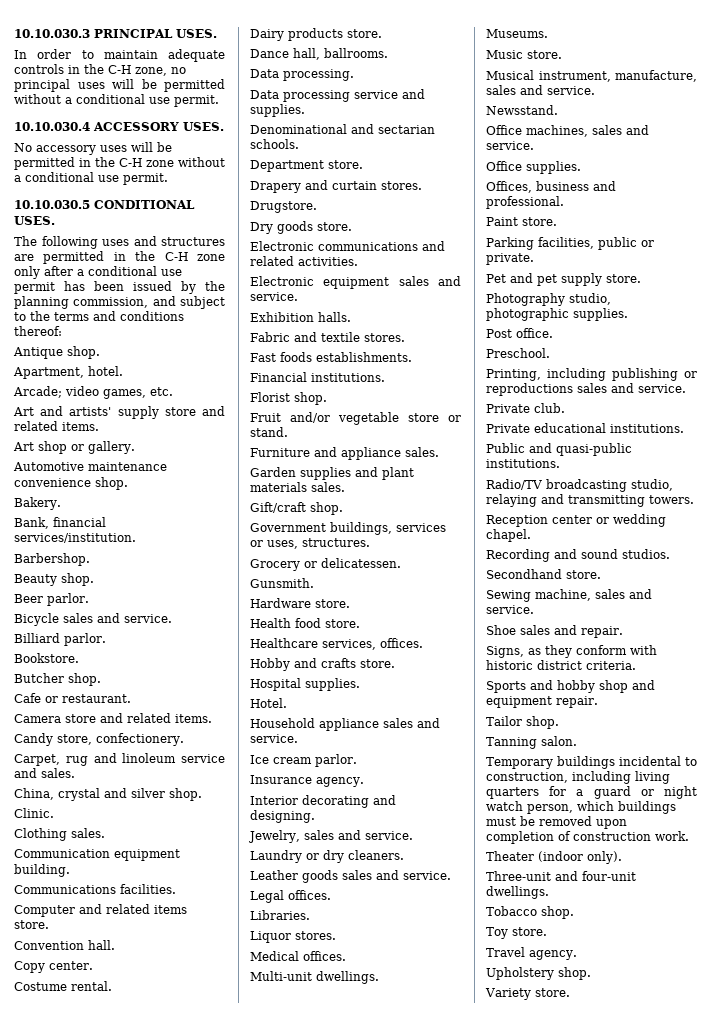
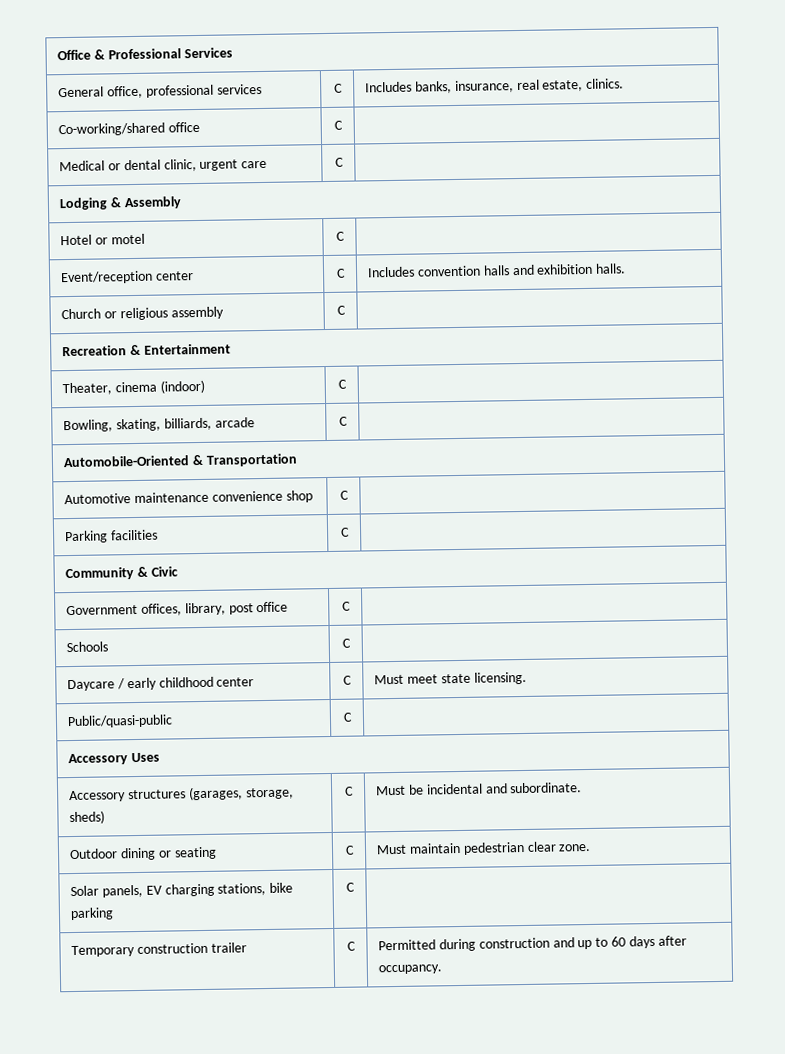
- 10.10.030.3 PRINCIPAL USES.
- In order to maintain adequate controls in the C-H zone, no principal uses will be permitted without a conditional use permit.
- 10.10.030.4 ACCESSORY USES.
- No accessory uses will be permitted in the C-H zone without a conditional use permit.
- 10.10.030.5 CONDITIONAL USES.
- The following uses and structures are permitted in the C-H zone only after a conditional use permit has been issued by the planning commission, and subject to the terms and conditions thereof:
- Antique shop.
- Apartment, hotel.
- Arcade; video games, etc.
- Art and artists' supply store and related items.
- Art shop or gallery.
- Automotive maintenance convenience shop.
- Bakery.
- Bank, financial services/institution.
- Barbershop.
- Beauty shop.
- Beer parlor.
- Bicycle sales and service.
- Billiard parlor.
- Bookstore.
- Butcher shop.
- Cafe or restaurant.
- Camera store and related items.
- Candy store, confectionery.
- Carpet, rug and linoleum service and sales.
- China, crystal and silver shop.
- Clinic.
- Clothing sales.
- Communication equipment building.
- Communications facilities.
- Computer and related items store.
- Convention hall.
- Copy center.
- Costume rental.
- Dairy products store.
- Dance hall, ballrooms.
- Data processing.
- Data processing service and supplies.
- Denominational and sectarian schools.
- Department store.
- Drapery and curtain stores.
- Drugstore.
- Dry goods store.
- Electronic communications and related activities.
- Electronic equipment sales and service.
- Exhibition halls.
- Fabric and textile stores.
- Fast foods establishments.
- Financial institutions.
- Florist shop.
- Fruit and/or vegetable store or stand.
- Furniture and appliance sales.
- Garden supplies and plant materials sales.
- Gift/craft shop.
- Government buildings, services or uses, structures.
- Grocery or delicatessen.
- Gunsmith.
- Hardware store.
- Health food store.
- Healthcare services, offices.
- Hobby and crafts store.
- Hospital supplies.
- Hotel.
- Household appliance sales and service.
- Ice cream parlor.
- Insurance agency.
- Interior decorating and designing.
- Jewelry, sales and service.
- Laundry or dry cleaners.
- Leather goods sales and service.
- Legal offices.
- Libraries.
- Liquor stores.
- Medical offices.
- Multi-unit dwellings.
- Museums.
- Music store.
- Musical instrument, manufacture, sales and service.
- Newsstand.
- Office machines, sales and service.
- Office supplies.
- Offices, business and professional.
- Paint store.
- Parking facilities, public or private.
- Pet and pet supply store.
- Photography studio, photographic supplies.
- Post office.
- Preschool.
- Printing, including publishing or reproductions sales and service.
- Private club.
- Private educational institutions.
- Public and quasi-public institutions.
- Radio/TV broadcasting studio, relaying and transmitting towers.
- Reception center or wedding chapel.
- Recording and sound studios.
- Secondhand store.
- Sewing machine, sales and service.
- Shoe sales and repair.
- Signs, as they conform with historic district criteria.
- Sports and hobby shop and equipment repair.
- Tailor shop.
- Tanning salon.
- Temporary buildings incidental to construction, including living quarters for a guard or night watch person, which buildings must be removed upon completion of construction work.
- Theater (indoor only).
- Three-unit and four-unit dwellings.
- Tobacco shop.
- Toy store.
- Travel agency.
- Upholstery shop.
- Variety store.
+ Office & Professional Services
+ General office, professional services | C | Includes banks, insurance, real estate, clinics.
+ Co-working/shared office | C |
+ Medical or dental clinic, urgent care | C |
+ Lodging & Assembly
+ Hotel or motel | C |
+ Event/reception center | C | Includes convention halls and exhibition halls.
+ Church or religious assembly | C |
+ Recreation & Entertainment
+ Theater, cinema (indoor) | C |
+ Bowling, skating, billiards, arcade | C |
+ Automobile-Oriented & Transportation
+ Automotive maintenance convenience shop | C |
+ Parking facilities | C |
+ Community & Civic
+ Government offices, library, post office | C |
+ Schools | C |
+ Daycare / early childhood center | C | Must meet state licensing.
+ Public/quasi-public | C |
+ Accessory Uses
+ Accessory structures (garages, storage, sheds) | C | Must be incidental and subordinate.
+ Outdoor dining or seating | C | Must maintain pedestrian clear zone.
+ Solar panels, EV charging stations, bike parking | C |
+ Temporary construction trailer | C | Permitted during construction and up to 60 days after occupancy.

